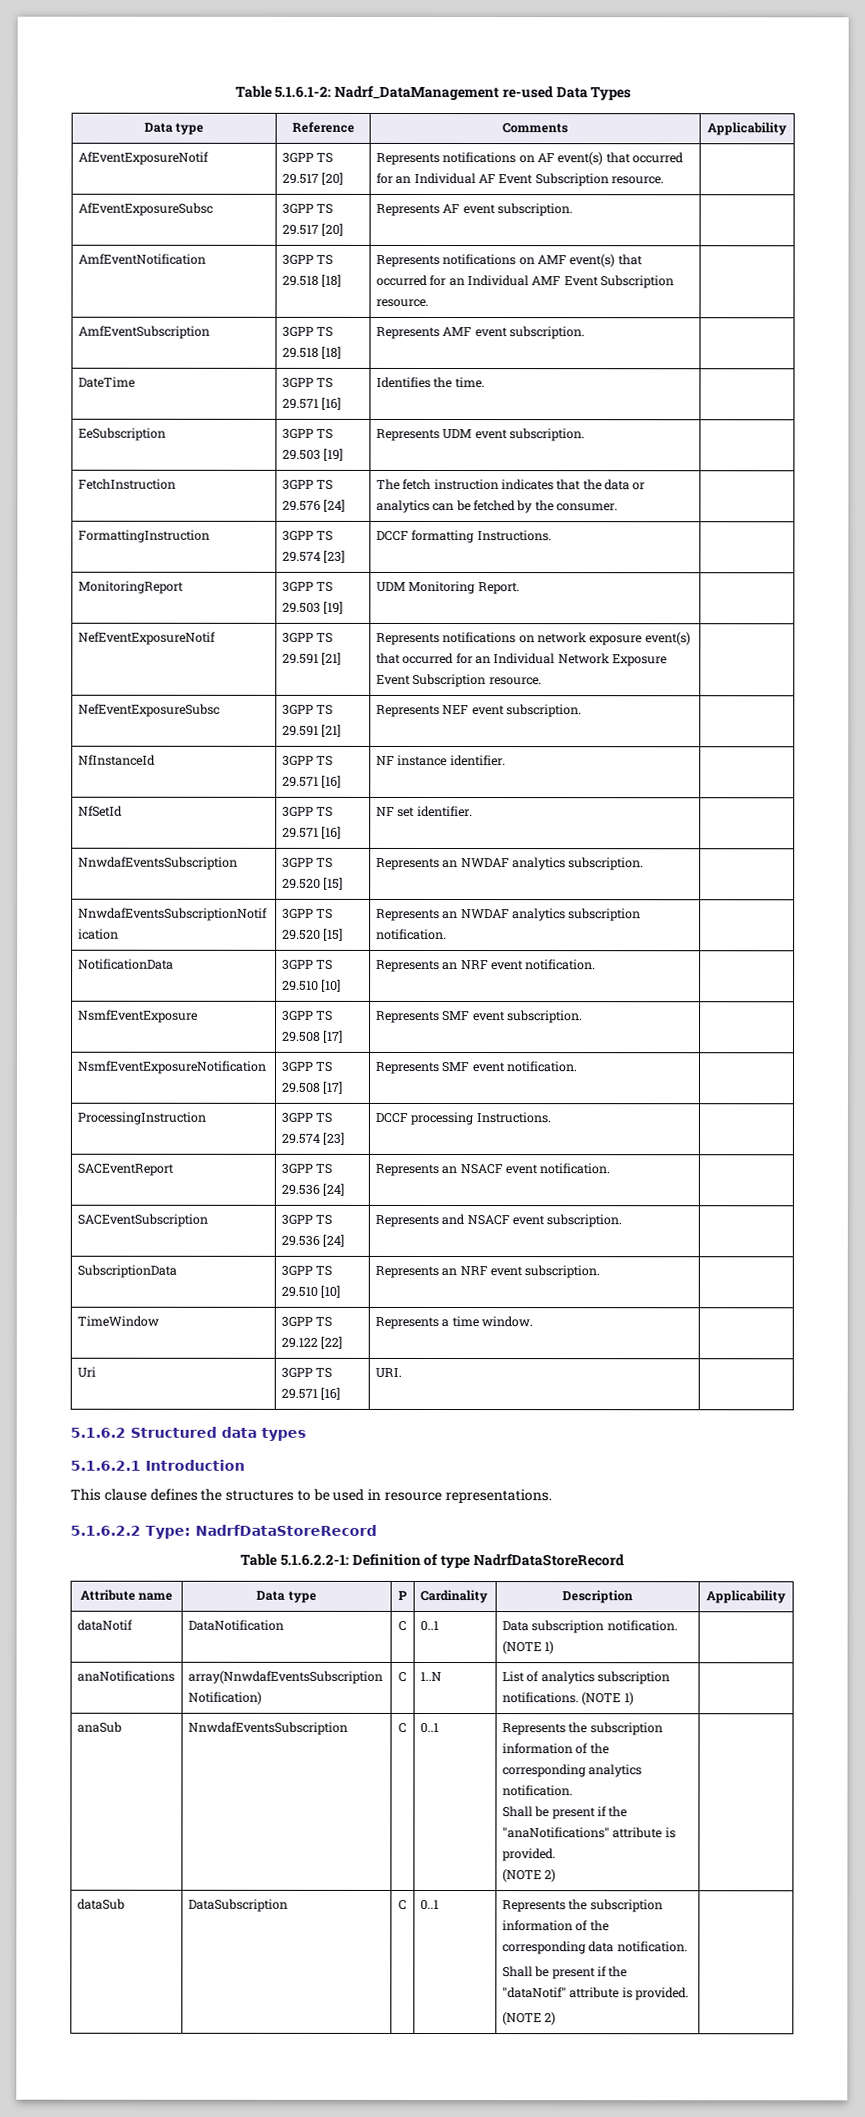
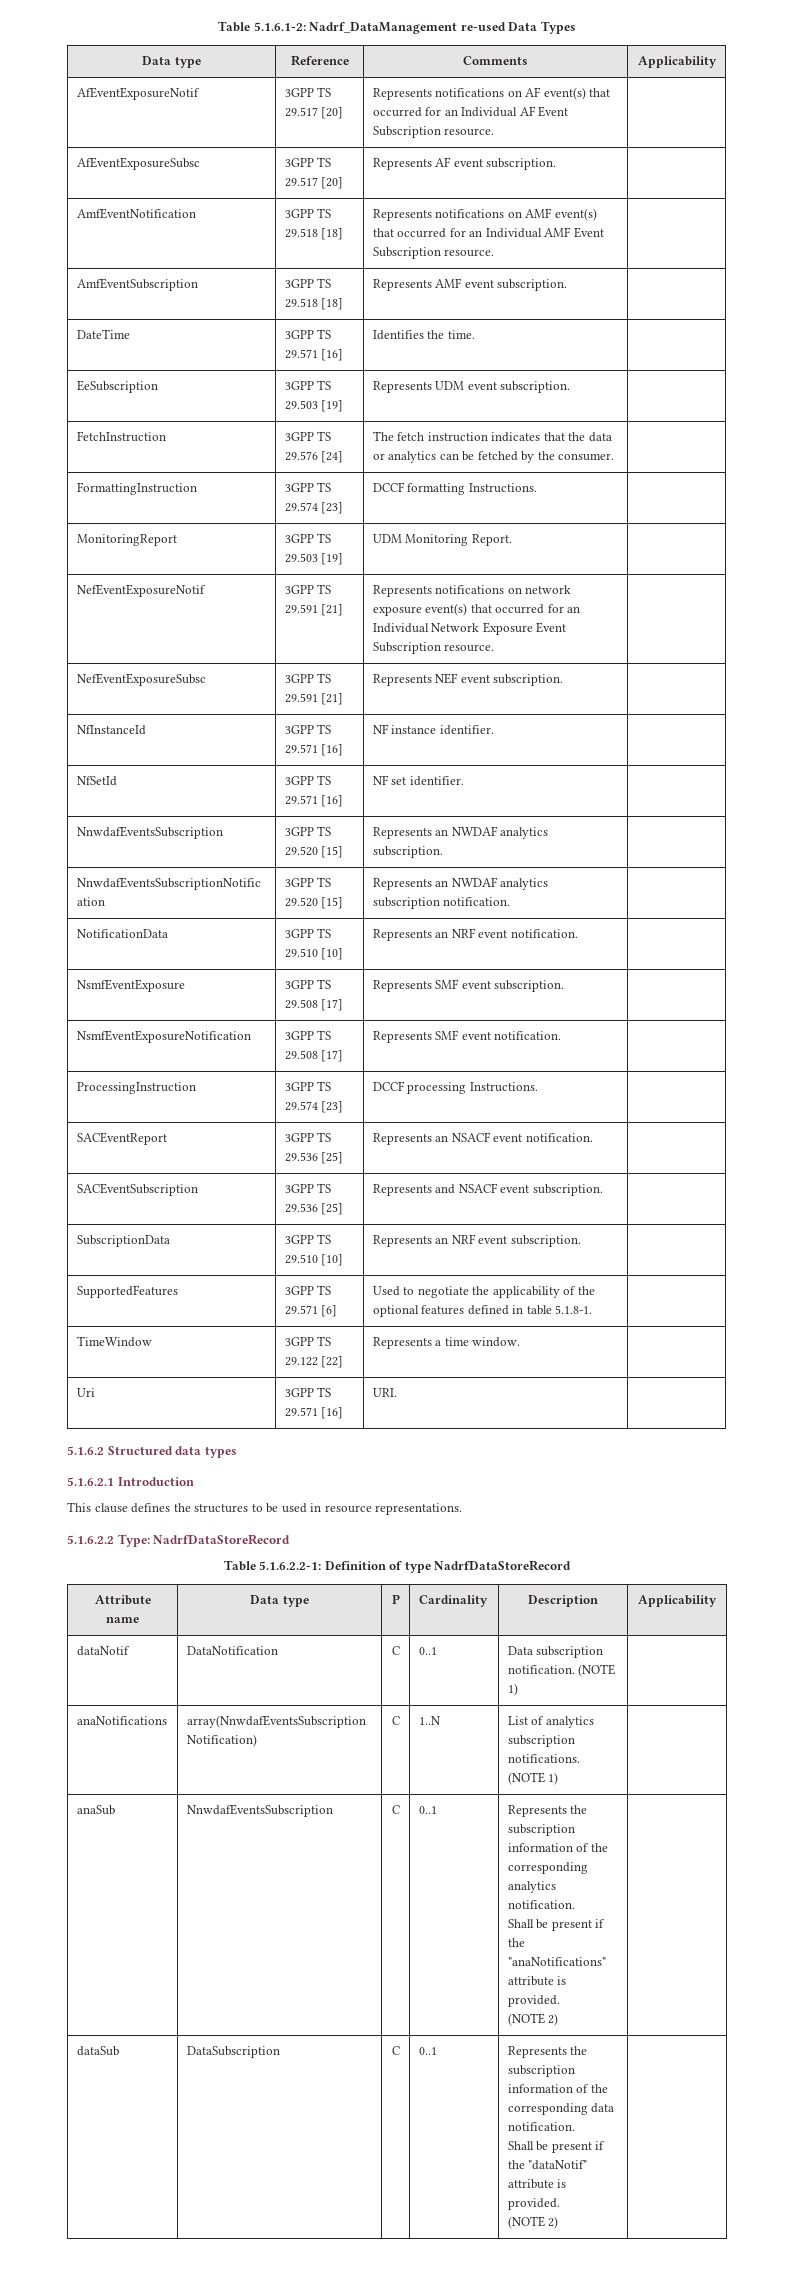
- SACEventReport | 3GPP TS 29.536 [24] | Represents an NSACF event notification. |
+ SACEventReport | 3GPP TS 29.536 [25] | Represents an NSACF event notification. |
- SACEventSubscription | 3GPP TS 29.536 [24] | Represents and NSACF event subscription. |
+ SACEventSubscription | 3GPP TS 29.536 [25] | Represents and NSACF event subscription. |
+ SupportedFeatures | 3GPP TS 29.571 [6] | Used to negotiate the applicability of the optional features defined in table 5.1.8-1. |

